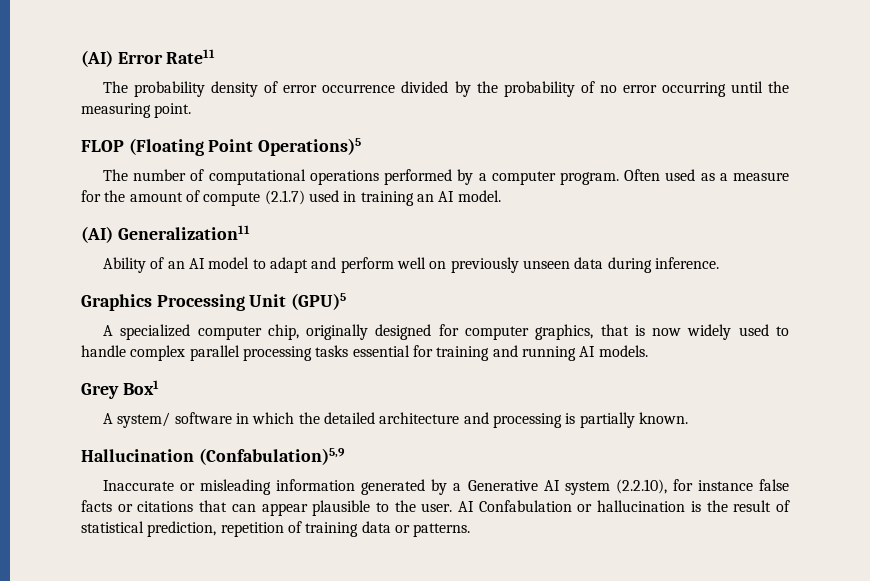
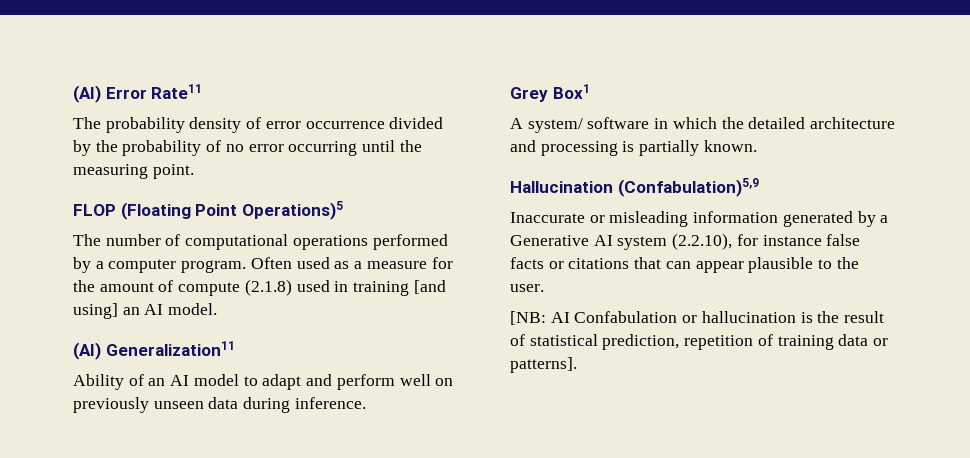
- Often used as a measure for the amount of compute (2.1.7) used in training an AI model.
+ Often used as a measure for the amount of compute (2.1.8) used in training [and using] an AI model.
- Graphics Processing Unit (GPU)5
- A specialized computer chip, originally designed for computer graphics, that is now widely used to handle complex parallel processing tasks essential for training and running AI models.
- Inaccurate or misleading information generated by a Generative AI system (2.2.10), for instance false facts or citations that can appear plausible to the user. AI Confabulation or hallucination is the result of statistical prediction, repetition of training data or patterns.
+ Inaccurate or misleading information generated by a Generative AI system (2.2.10), for instance false facts or citations that can appear plausible to the user.
+ [NB: AI Confabulation or hallucination is the result of statistical prediction, repetition of training data or patterns].

